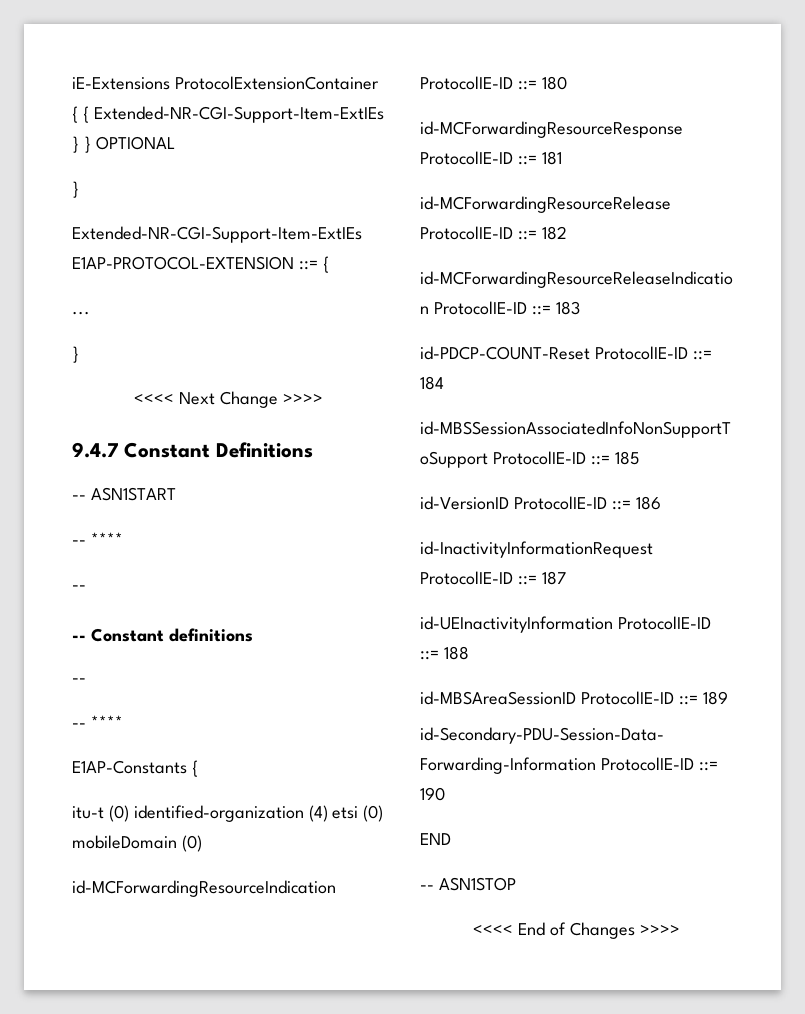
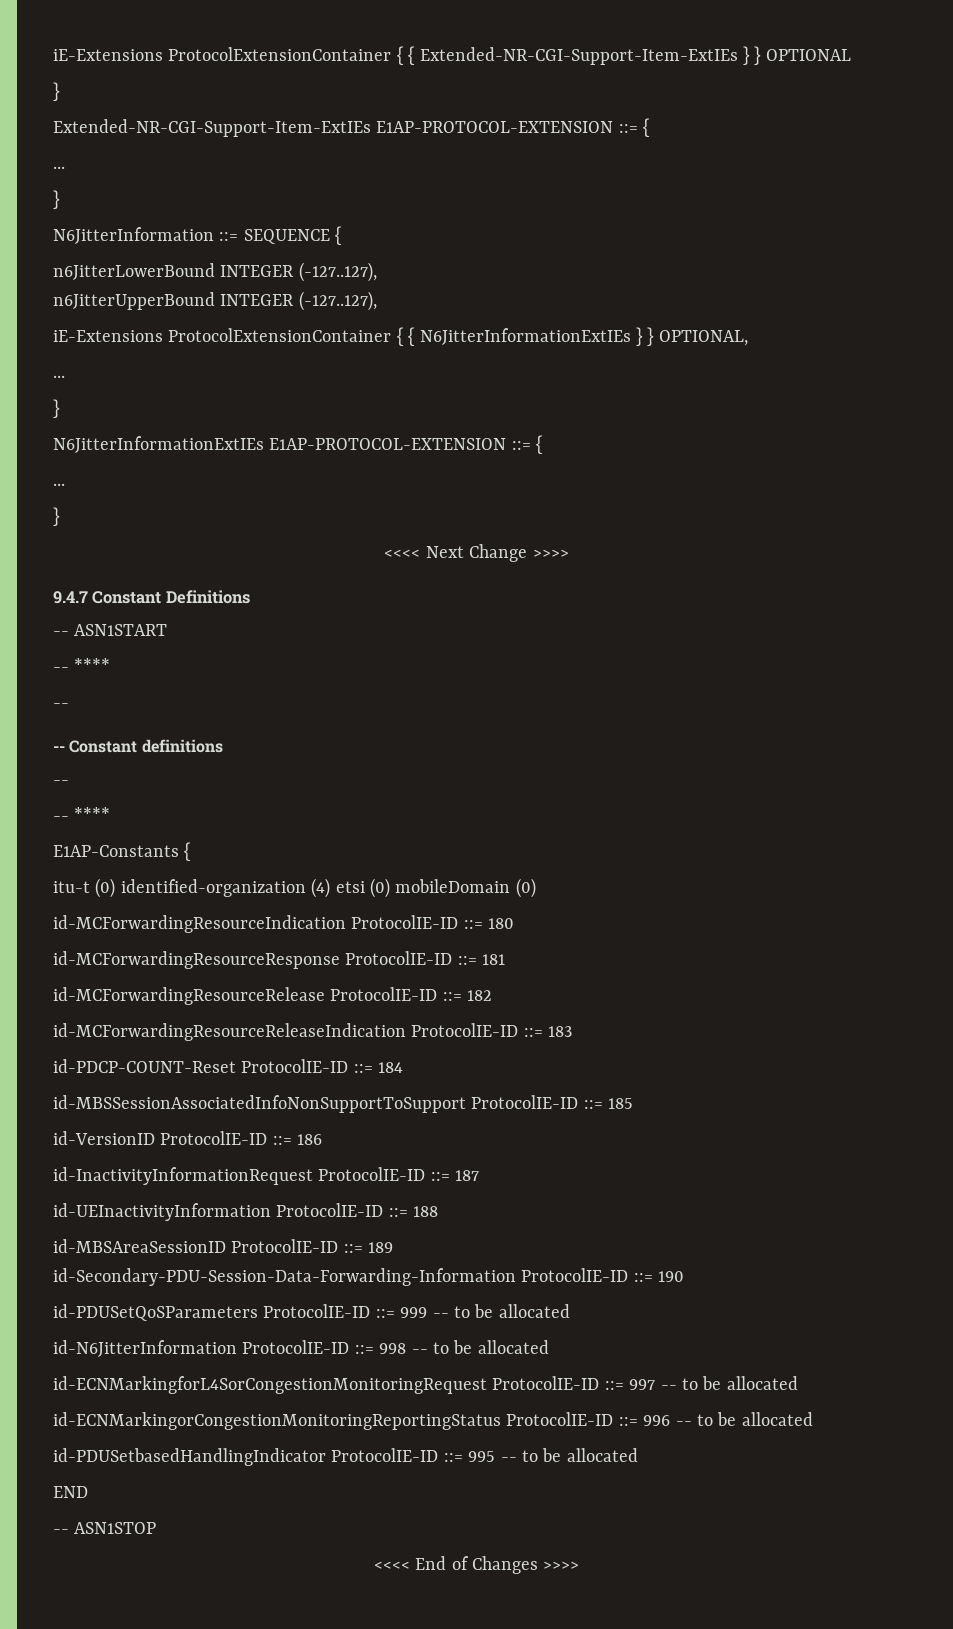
+ N6JitterInformation ::= SEQUENCE {
+ n6JitterLowerBound INTEGER (-127..127),
+ n6JitterUpperBound INTEGER (-127..127),
+ iE-Extensions ProtocolExtensionContainer { { N6JitterInformationExtIEs } } OPTIONAL,
+ ...
+ }
+ N6JitterInformationExtIEs E1AP-PROTOCOL-EXTENSION ::= {
+ ...
+ }
+ id-PDUSetQoSParameters ProtocolIE-ID ::= 999 -- to be allocated
+ id-N6JitterInformation ProtocolIE-ID ::= 998 -- to be allocated
+ id-ECNMarkingforL4SorCongestionMonitoringRequest ProtocolIE-ID ::= 997 -- to be allocated
+ id-ECNMarkingorCongestionMonitoringReportingStatus ProtocolIE-ID ::= 996 -- to be allocated
+ id-PDUSetbasedHandlingIndicator ProtocolIE-ID ::= 995 -- to be allocated

